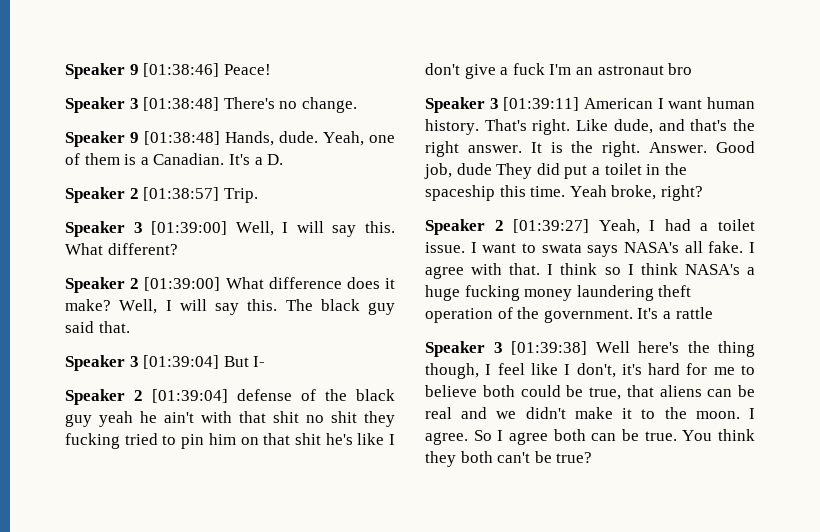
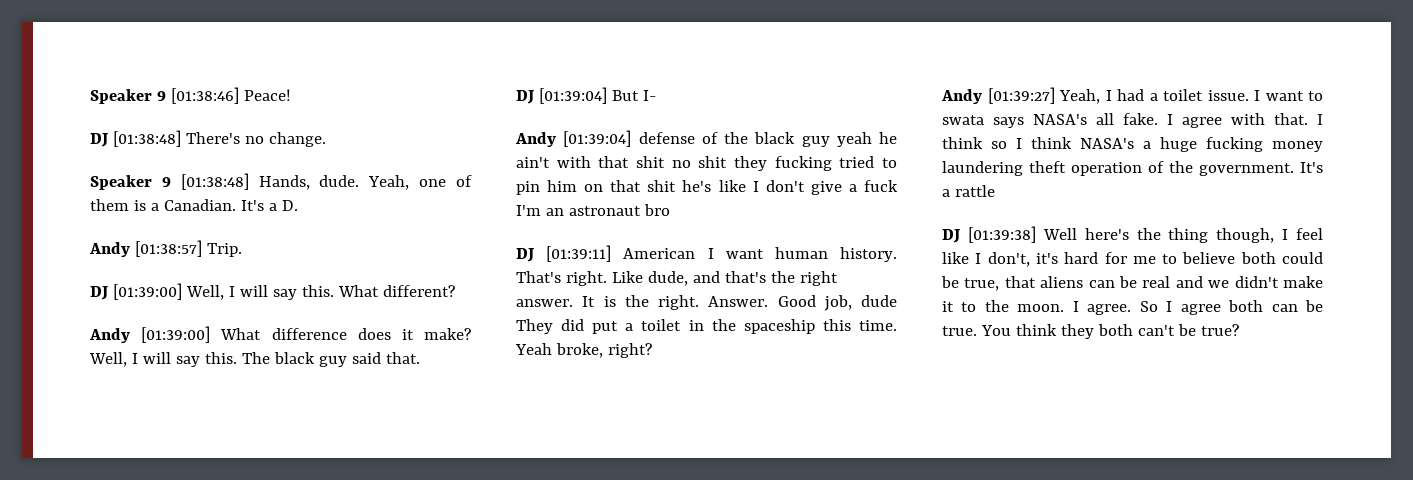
- Speaker 3 [01:38:48] There's no change.
+ DJ [01:38:48] There's no change.
- Speaker 2 [01:38:57] Trip.
+ Andy [01:38:57] Trip.
- Speaker 3 [01:39:00] Well, I will say this.
+ DJ [01:39:00] Well, I will say this.
- Speaker 2 [01:39:00] What difference does it make?
+ Andy [01:39:00] What difference does it make?
- Speaker 3 [01:39:04] But I-
+ DJ [01:39:04] But I-
- Speaker 2 [01:39:04] defense of the black guy yeah he ain't with that shit no shit they fucking tried to pin him on that shit he's like I don't give a fuck I'm an astronaut bro
+ Andy [01:39:04] defense of the black guy yeah he ain't with that shit no shit they fucking tried to pin him on that shit he's like I don't give a fuck I'm an astronaut bro
- Speaker 3 [01:39:11] American I want human history.
+ DJ [01:39:11] American I want human history.
- Speaker 2 [01:39:27] Yeah, I had a toilet issue.
+ Andy [01:39:27] Yeah, I had a toilet issue.
- Speaker 3 [01:39:38] Well here's the thing though, I feel like I don't, it's hard for me to believe both could be true, that aliens can be real and we didn't make it to the moon.
+ DJ [01:39:38] Well here's the thing though, I feel like I don't, it's hard for me to believe both could be true, that aliens can be real and we didn't make it to the moon.

